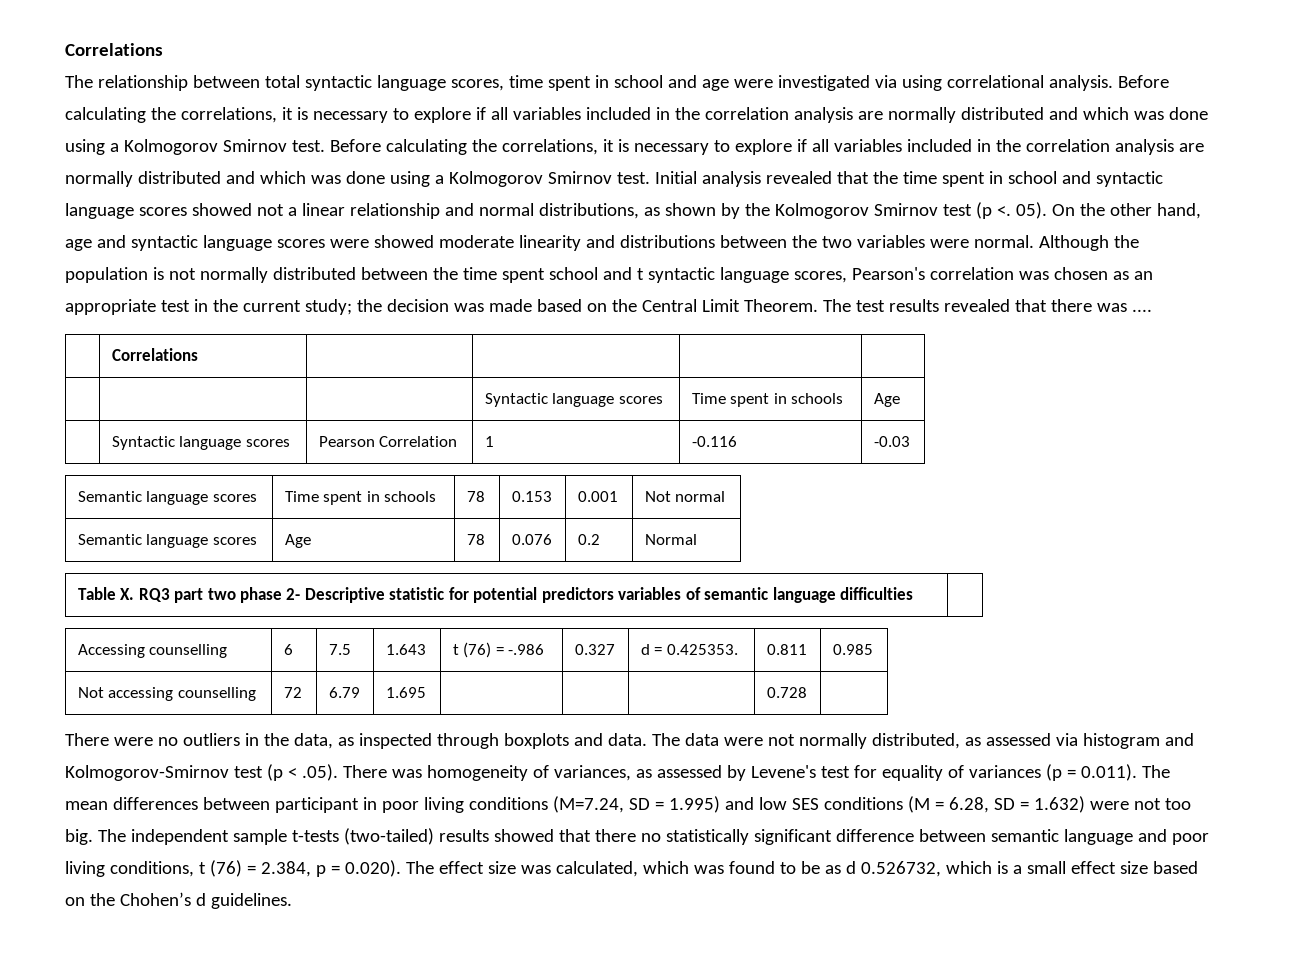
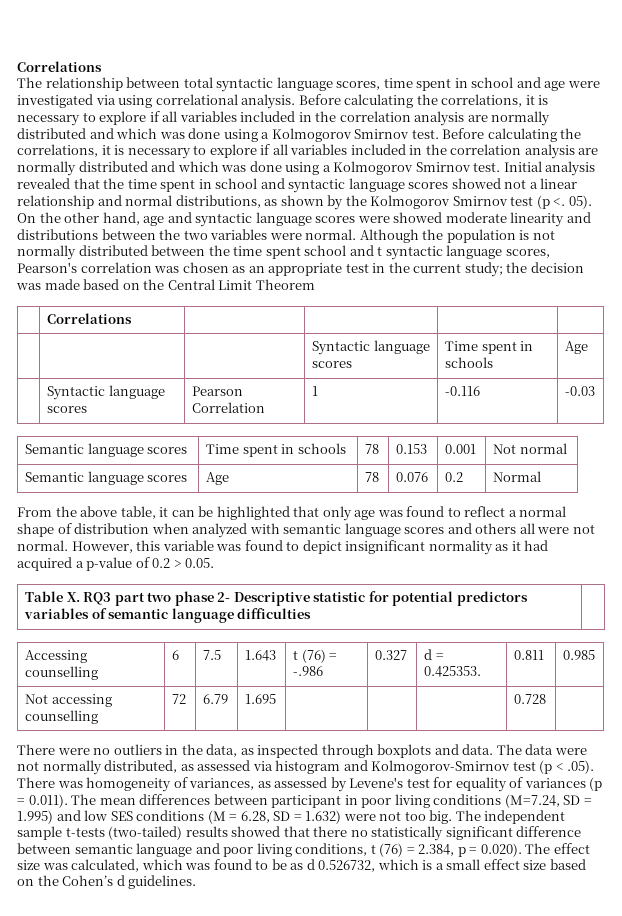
- Although the population is not normally distributed between the time spent school and t syntactic language scores, Pearson's correlation was chosen as an appropriate test in the current study; the decision was made based on the Central Limit Theorem. The test results revealed that there was ....
+ Although the population is not normally distributed between the time spent school and t syntactic language scores, Pearson's correlation was chosen as an appropriate test in the current study; the decision was made based on the Central Limit Theorem
+ From the above table, it can be highlighted that only age was found to reflect a normal shape of distribution when analyzed with semantic language scores and others all were not normal. However, this variable was found to depict insignificant normality as it had acquired a p-value of 0.2 > 0.05.
- The independent sample t-tests (two-tailed) results showed that there no statistically significant difference between semantic language and poor living conditions, t (76) = 2.384, p = 0.020). The effect size was calculated, which was found to be as d 0.526732, which is a small effect size based on the Chohen’s d guidelines.
+ The independent sample t-tests (two-tailed) results showed that there no statistically significant difference between semantic language and poor living conditions, t (76) = 2.384, p = 0.020). The effect size was calculated, which was found to be as d 0.526732, which is a small effect size based on the Cohen’s d guidelines.

